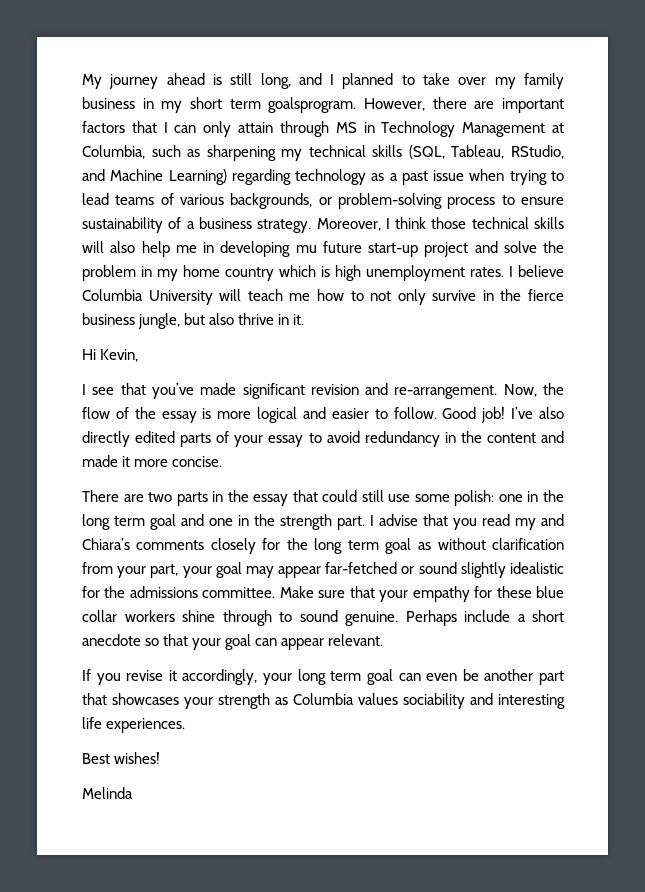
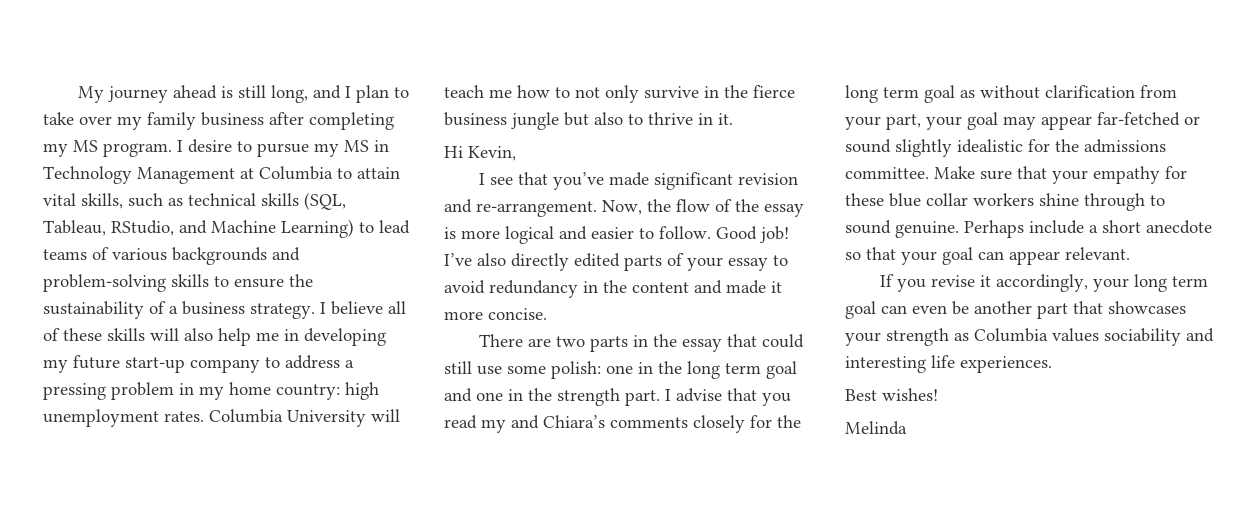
- My journey ahead is still long, and I planned to take over my family business in my short term goalsprogram. However, there are important factors that I can only attain through MS in Technology Management at Columbia, such as sharpening my technical skills (SQL, Tableau, RStudio, and Machine Learning) regarding technology as a past issue when trying to lead teams of various backgrounds, or problem-solving process to ensure sustainability of a business strategy.
+ My journey ahead is still long, and I plan to take over my family business after completing my MS program. I desire to pursue my MS in Technology Management at Columbia to attain vital skills, such as technical skills (SQL, Tableau, RStudio, and Machine Learning) to lead teams of various backgrounds and problem-solving skills to ensure the sustainability of a business strategy.
- Moreover, I think those technical skills will also help me in developing mu future start-up project and solve the problem in my home country which is high unemployment rates.
+ I believe all of these skills will also help me in developing my future start-up company to address a pressing problem in my home country: high unemployment rates.
- I believe Columbia University will teach me how to not only survive in the fierce business jungle, but also thrive in it.
+ Columbia University will teach me how to not only survive in the fierce business jungle but also to thrive in it.

